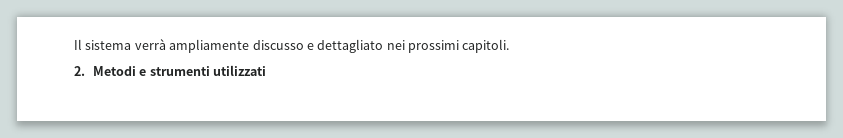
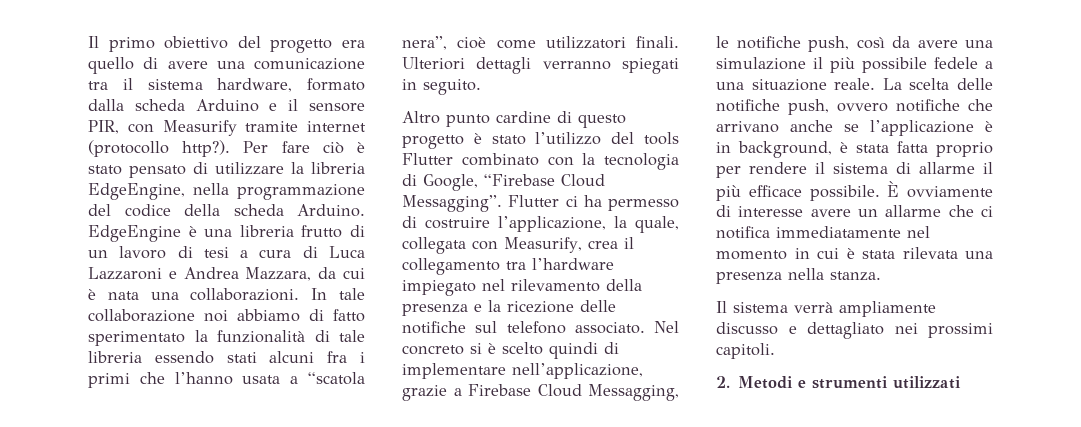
+ Il primo obiettivo del progetto era quello di avere una comunicazione tra il sistema hardware, formato dalla scheda Arduino e il sensore PIR, con Measurify tramite internet (protocollo http?). Per fare ciò è stato pensato di utilizzare la libreria EdgeEngine, nella programmazione del codice della scheda Arduino. EdgeEngine è una libreria frutto di un lavoro di tesi a cura di Luca Lazzaroni e Andrea Mazzara, da cui è nata una collaborazioni. In tale collaborazione noi abbiamo di fatto sperimentato la funzionalità di tale libreria essendo stati alcuni fra i primi che l’hanno usata a “scatola nera”, cioè come utilizzatori finali. Ulteriori dettagli verranno spiegati in seguito.
+ Altro punto cardine di questo progetto è stato l’utilizzo del tools Flutter combinato con la tecnologia di Google, “Firebase Cloud Messagging”. Flutter ci ha permesso di costruire l’applicazione, la quale, collegata con Measurify, crea il collegamento tra l’hardware impiegato nel rilevamento della presenza e la ricezione delle notifiche sul telefono associato. Nel concreto si è scelto quindi di implementare nell’applicazione, grazie a Firebase Cloud Messagging, le notifiche push, così da avere una simulazione il più possibile fedele a una situazione reale. La scelta delle notifiche push, ovvero notifiche che arrivano anche se l’applicazione è in background, è stata fatta proprio per rendere il sistema di allarme il più efficace possibile. È ovviamente di interesse avere un allarme che ci notifica immediatamente nel momento in cui è stata rilevata una presenza nella stanza.

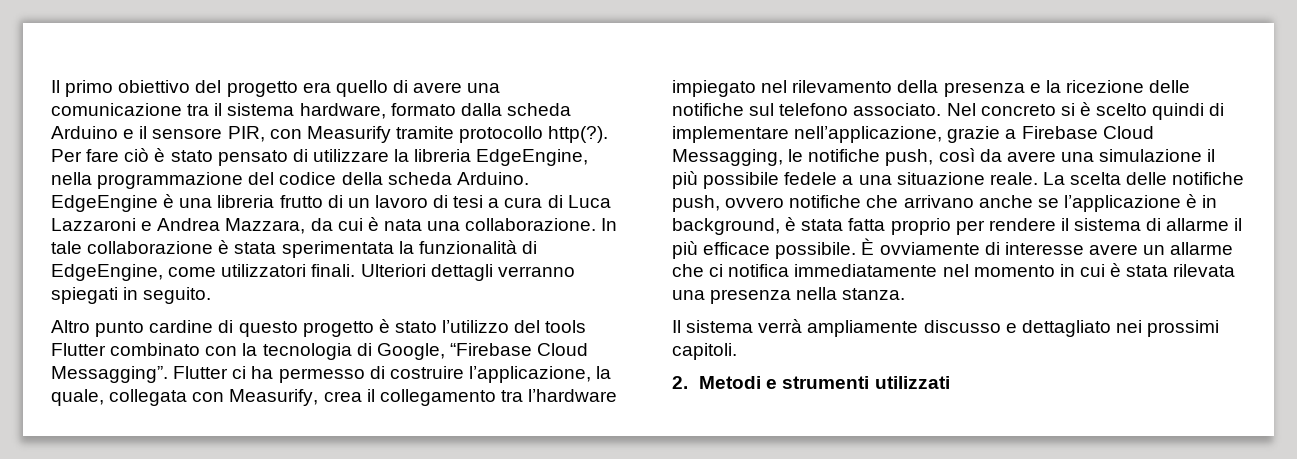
- Il primo obiettivo del progetto era quello di avere una comunicazione tra il sistema hardware, formato dalla scheda Arduino e il sensore PIR, con Measurify tramite internet (protocollo http?).
+ Il primo obiettivo del progetto era quello di avere una comunicazione tra il sistema hardware, formato dalla scheda Arduino e il sensore PIR, con Measurify tramite protocollo http(?).
- EdgeEngine è una libreria frutto di un lavoro di tesi a cura di Luca Lazzaroni e Andrea Mazzara, da cui è nata una collaborazioni.
+ EdgeEngine è una libreria frutto di un lavoro di tesi a cura di Luca Lazzaroni e Andrea Mazzara, da cui è nata una collaborazione.
- In tale collaborazione noi abbiamo di fatto sperimentato la funzionalità di tale libreria essendo stati alcuni fra i primi che l’hanno usata a “scatola nera”, cioè come utilizzatori finali.
+ In tale collaborazione è stata sperimentata la funzionalità di EdgeEngine, come utilizzatori finali.

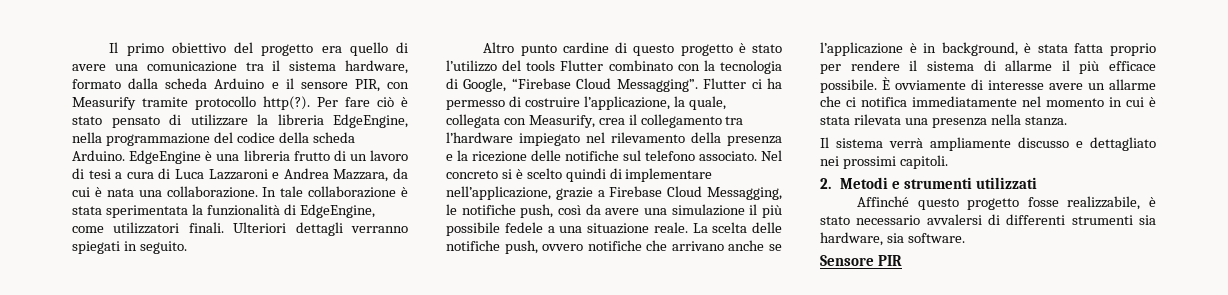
+ Affinché questo progetto fosse realizzabile, è stato necessario avvalersi di differenti strumenti sia hardware, sia software.
+ Sensore PIR

